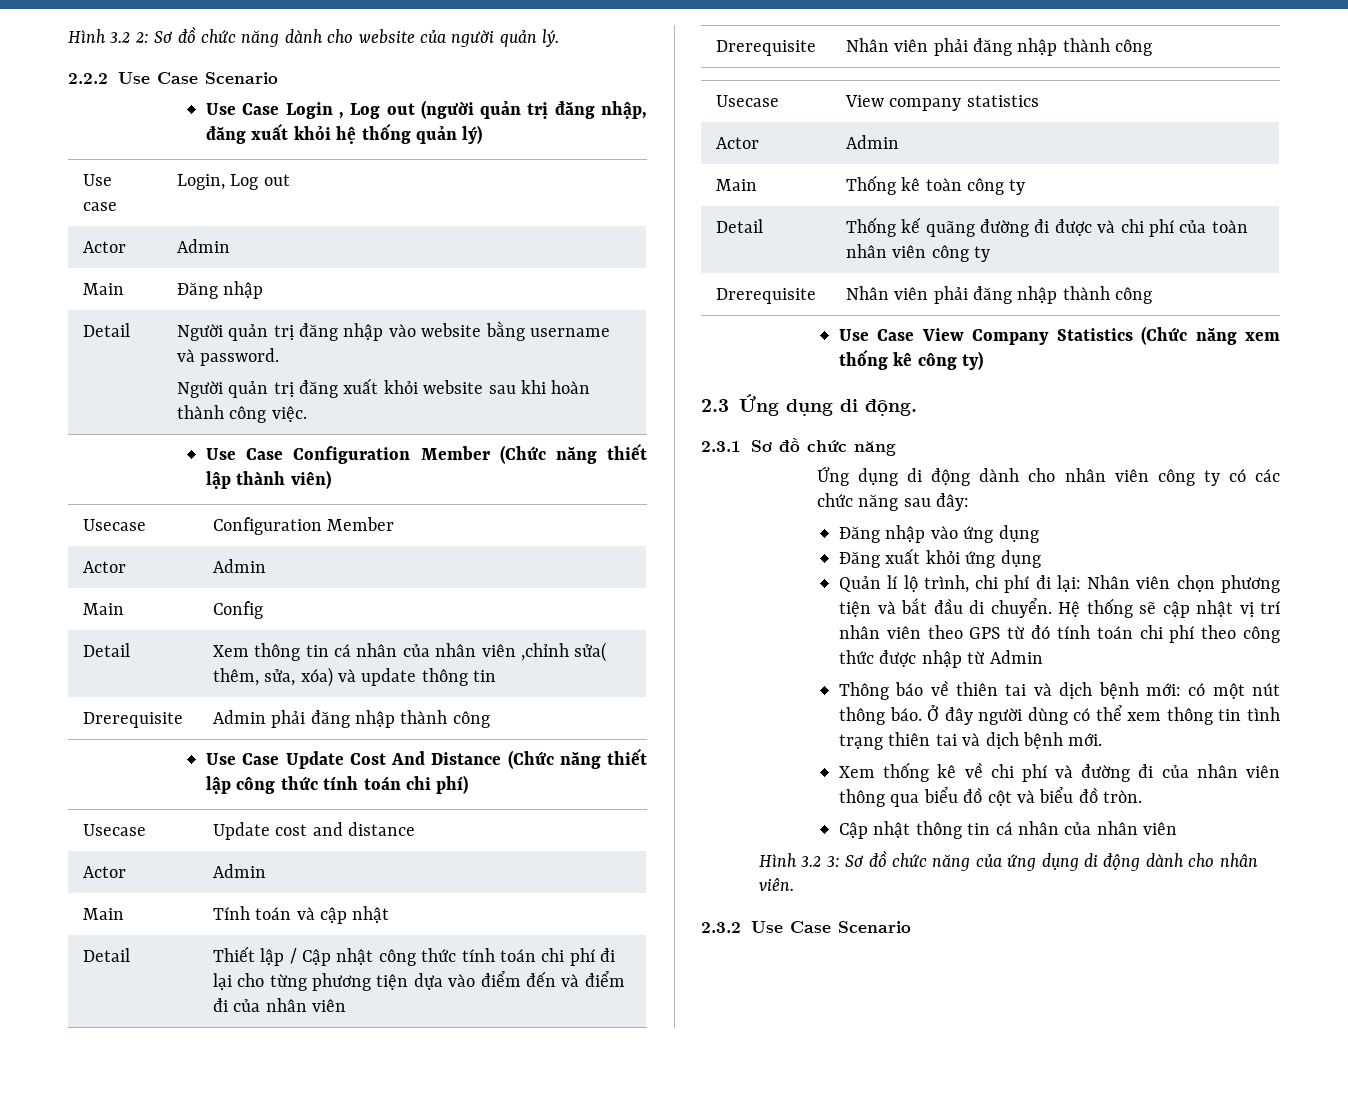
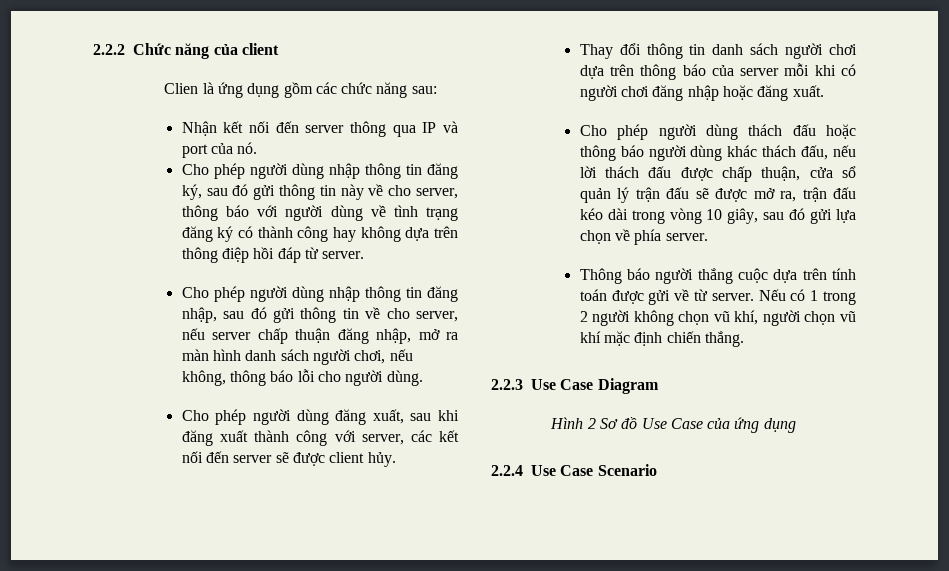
- Hình 3.2 2: Sơ đồ chức năng dành cho website của người quản lý.
- 2.2.2 Use Case Scenario
- Use Case Login , Log out (người quản trị đăng nhập, đăng xuất khỏi hệ thống quản lý)
- Use case | Login, Log out
- Actor | Admin
- Main | Đăng nhập
- Detail | Người quản trị đăng nhập vào website bằng username và password.
- Người quản trị đăng xuất khỏi website sau khi hoàn thành công việc.
- Use Case Configuration Member (Chức năng thiết lập thành viên)
- Usecase | Configuration Member
- Actor | Admin
- Main | Config
- Detail | Xem thông tin cá nhân của nhân viên ,chỉnh sửa( thêm, sửa, xóa) và update thông tin
- Drerequisite | Admin phải đăng nhập thành công
- Use Case Update Cost And Distance (Chức năng thiết lập công thức tính toán chi phí)
- Usecase | Update cost and distance
- Actor | Admin
- Main | Tính toán và cập nhật
- Detail | Thiết lập / Cập nhật công thức tính toán chi phí đi lại cho từng phương tiện dựa vào điểm đến và điểm đi của nhân viên
- Drerequisite | Nhân viên phải đăng nhập thành công
- Usecase | View company statistics
- Actor | Admin
- Main | Thống kê toàn công ty
- Detail | Thống kế quãng đường đi được và chi phí của toàn nhân viên công ty
- Drerequisite | Nhân viên phải đăng nhập thành công
- Use Case View Company Statistics (Chức năng xem thống kê công ty)
- 2.3 Ứng dụng di động.
- 2.3.1 Sơ đồ chức năng
- Ứng dụng di động dành cho nhân viên công ty có các chức năng sau đây:
- Đăng nhập vào ứng dụng
- Đăng xuất khỏi ứng dụng
- Quản lí lộ trình, chi phí đi lại: Nhân viên chọn phương tiện và bắt đầu di chuyển. Hệ thống sẽ cập nhật vị trí nhân viên theo GPS từ đó tính toán chi phí theo công thức được nhập từ Admin
- Thông báo về thiên tai và dịch bệnh mới: có một nút thông báo. Ở đây người dùng có thể xem thông tin tình trạng thiên tai và dịch bệnh mới.
- Xem thống kê về chi phí và đường đi của nhân viên thông qua biểu đồ cột và biểu đồ tròn.
- Cập nhật thông tin cá nhân của nhân viên
- Hình 3.2 3: Sơ đồ chức năng của ứng dụng di động dành cho nhân viên.
- 2.3.2 Use Case Scenario
+ 2.2.2 Chức năng của client
+ Clien là ứng dụng gồm các chức năng sau:
+ Nhận kết nối đến server thông qua IP và port của nó.
+ Cho phép người dùng nhập thông tin đăng ký, sau đó gửi thông tin này về cho server, thông báo với người dùng về tình trạng đăng ký có thành công hay không dựa trên thông điệp hồi đáp từ server.
+ Cho phép người dùng nhập thông tin đăng nhập, sau đó gửi thông tin về cho server, nếu server chấp thuận đăng nhập, mở ra màn hình danh sách người chơi, nếu không, thông báo lỗi cho người dùng.
+ Cho phép người dùng đăng xuất, sau khi đăng xuất thành công với server, các kết nối đến server sẽ được client hủy.
+ Thay đổi thông tin danh sách người chơi dựa trên thông báo của server mỗi khi có người chơi đăng nhập hoặc đăng xuất.
+ Cho phép người dùng thách đấu hoặc thông báo người dùng khác thách đấu, nếu lời thách đấu được chấp thuận, cửa sổ quản lý trận đấu sẽ được mở ra, trận đấu kéo dài trong vòng 10 giây, sau đó gửi lựa chọn về phía server.
+ Thông báo người thắng cuộc dựa trên tính toán được gửi về từ server. Nếu có 1 trong 2 người không chọn vũ khí, người chọn vũ khí mặc định chiến thắng.
+ 2.2.3 Use Case Diagram
+ Hình 2 Sơ đồ Use Case của ứng dụng
+ 2.2.4 Use Case Scenario

